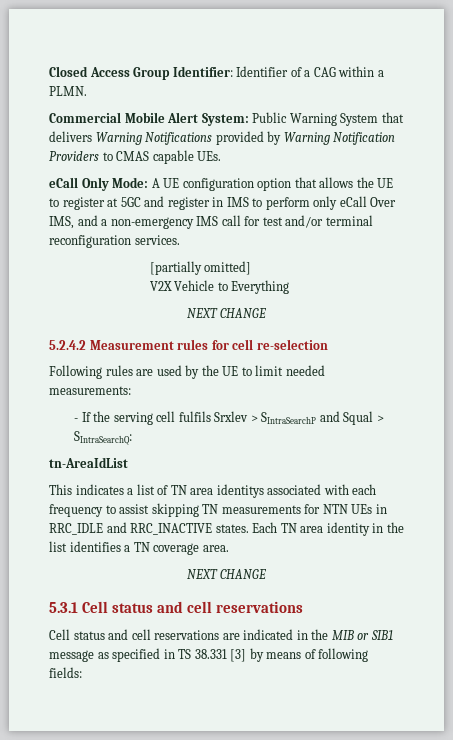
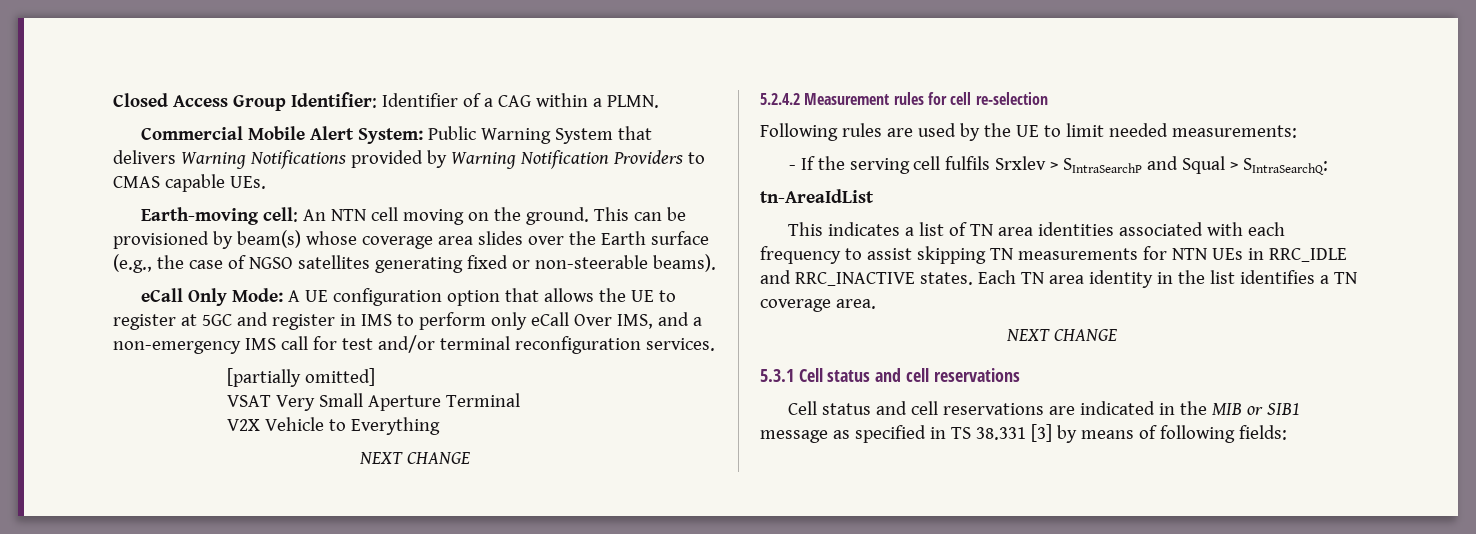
+ Earth-moving cell: An NTN cell moving on the ground. This can be provisioned by beam(s) whose coverage area slides over the Earth surface (e.g., the case of NGSO satellites generating fixed or non-steerable beams).
+ VSAT Very Small Aperture Terminal
- This indicates a list of TN area identitys associated with each frequency to assist skipping TN measurements for NTN UEs in RRC_IDLE and RRC_INACTIVE states.
+ This indicates a list of TN area identities associated with each frequency to assist skipping TN measurements for NTN UEs in RRC_IDLE and RRC_INACTIVE states.

